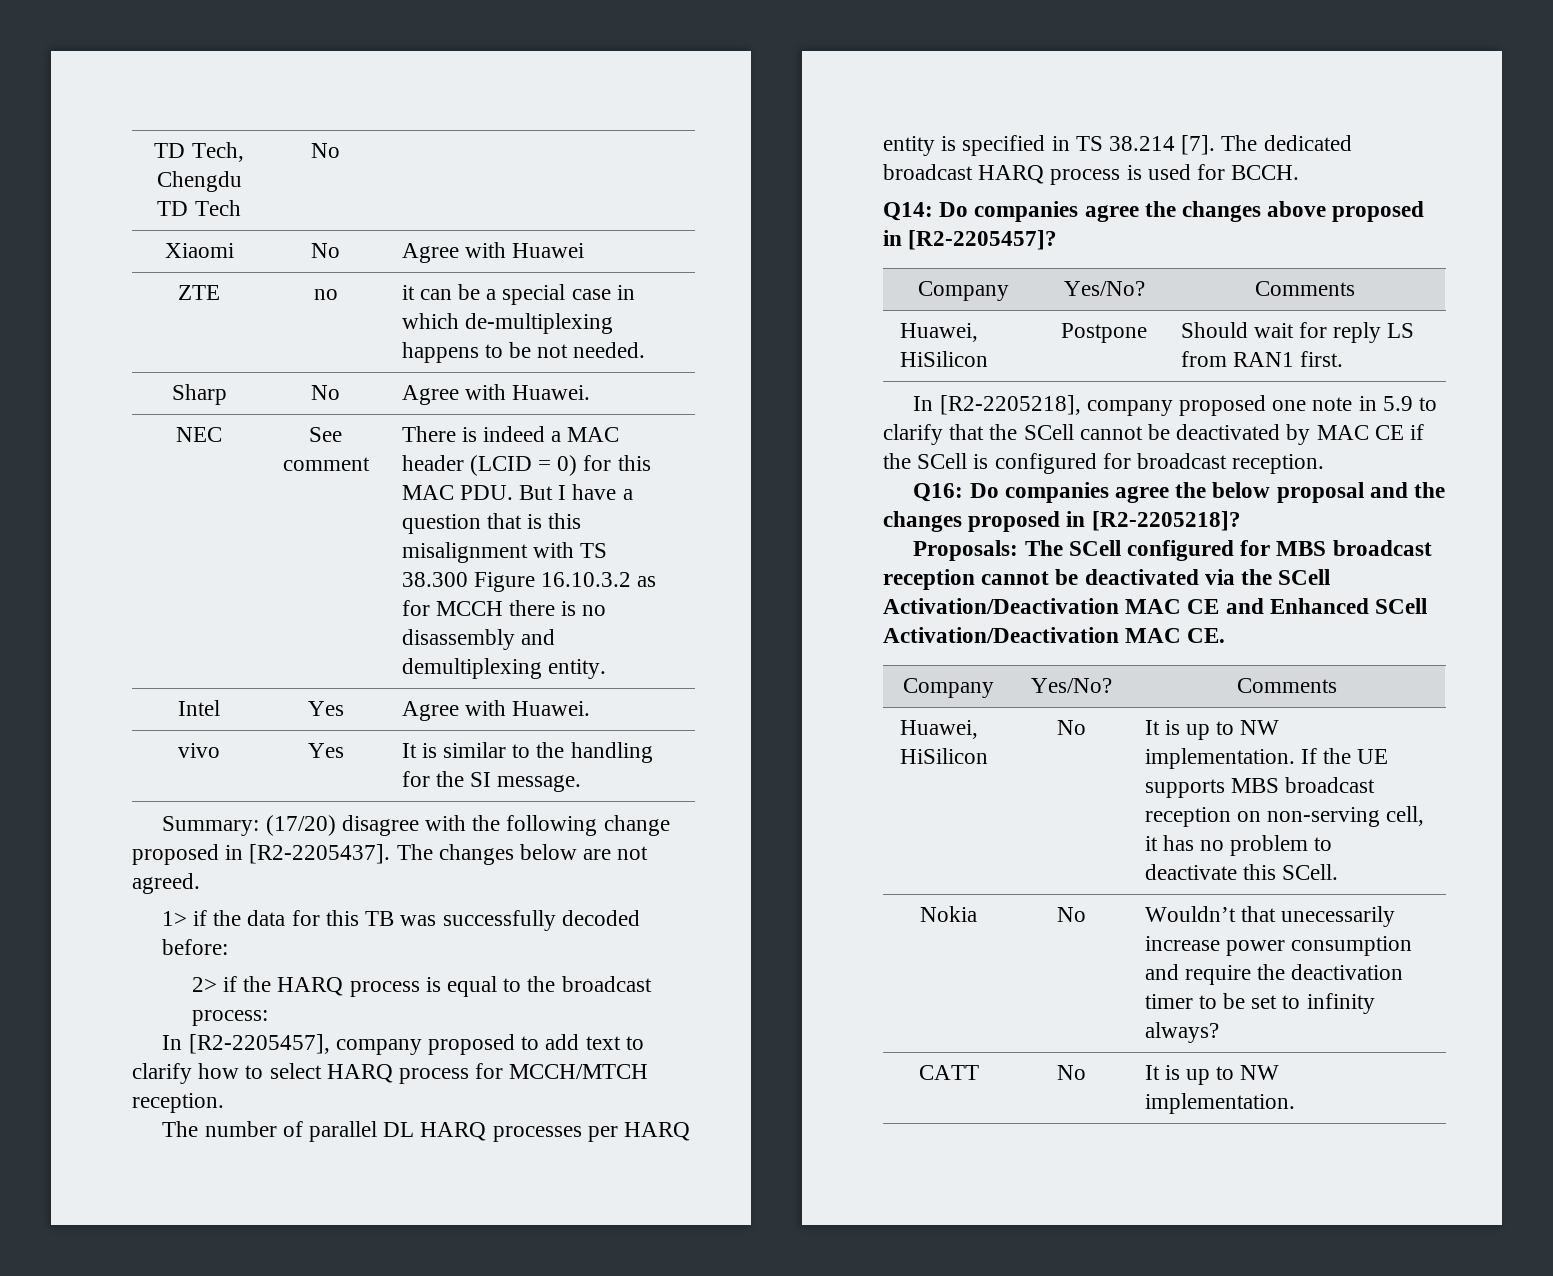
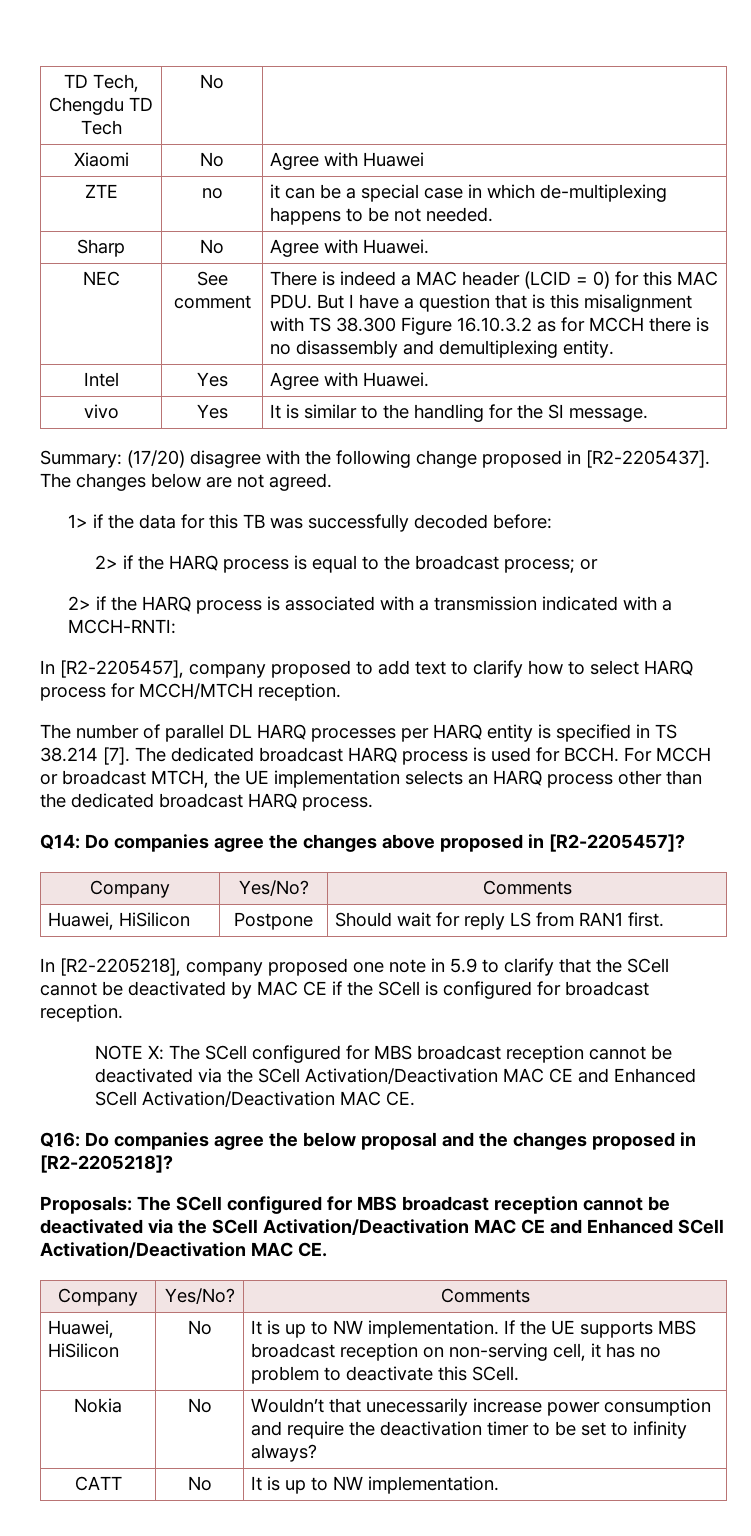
- 2> if the HARQ process is equal to the broadcast process:
+ 2> if the HARQ process is equal to the broadcast process; or
+ 2> if the HARQ process is associated with a transmission indicated with a MCCH-RNTI:
+ For MCCH or broadcast MTCH, the UE implementation selects an HARQ process other than the dedicated broadcast HARQ process.
+ NOTE X: The SCell configured for MBS broadcast reception cannot be deactivated via the SCell Activation/Deactivation MAC CE and Enhanced SCell Activation/Deactivation MAC CE.

